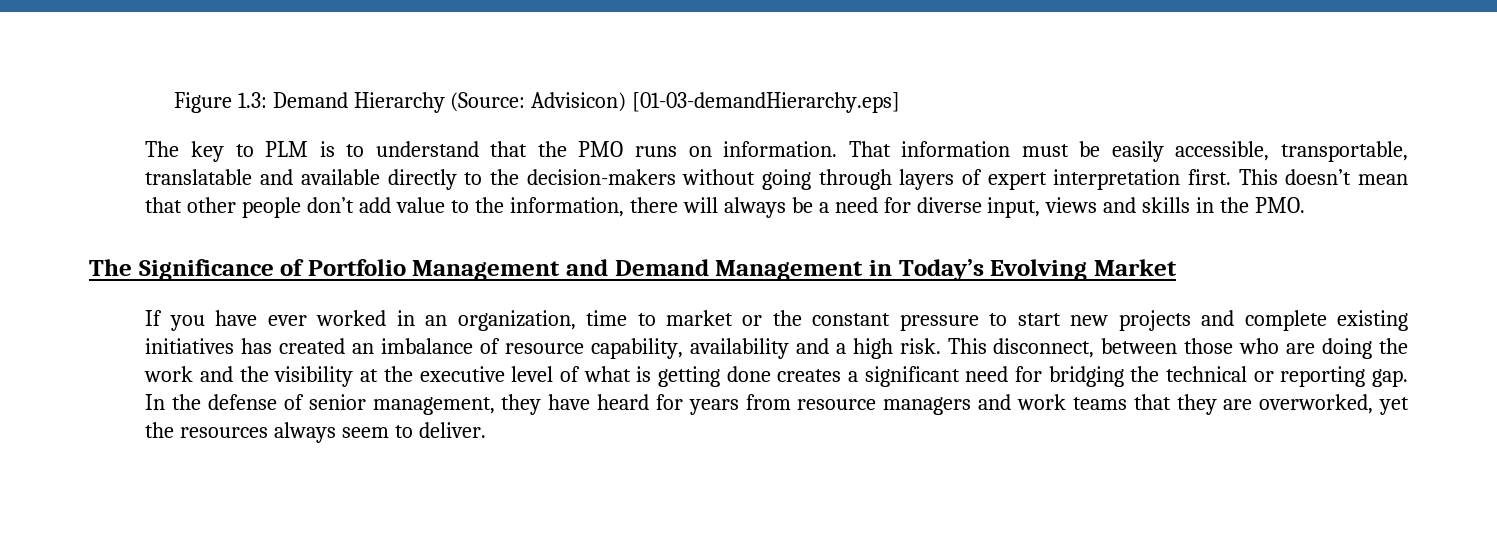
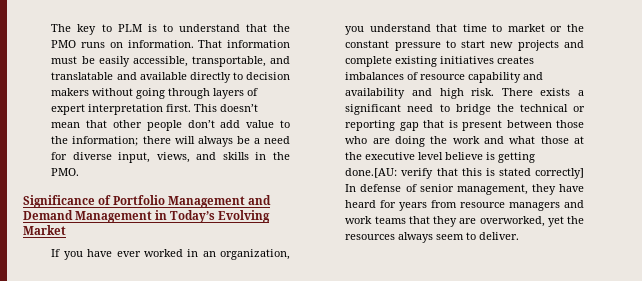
- Figure 1.3: Demand Hierarchy (Source: Advisicon) [01-03-demandHierarchy.eps]
- That information must be easily accessible, transportable, translatable and available directly to the decision-makers without going through layers of expert interpretation first.
+ That information must be easily accessible, transportable, and translatable and available directly to decision makers without going through layers of expert interpretation first.
- This doesn’t mean that other people don’t add value to the information, there will always be a need for diverse input, views and skills in the PMO.
+ This doesn’t mean that other people don’t add value to the information; there will always be a need for diverse input, views, and skills in the PMO.
- The Significance of Portfolio Management and Demand Management in Today’s Evolving Market
+ Significance of Portfolio Management and Demand Management in Today’s Evolving Market
- If you have ever worked in an organization, time to market or the constant pressure to start new projects and complete existing initiatives has created an imbalance of resource capability, availability and a high risk.
+ If you have ever worked in an organization, you understand that time to market or the constant pressure to start new projects and complete existing initiatives creates imbalances of resource capability and availability and high risk.
- This disconnect, between those who are doing the work and the visibility at the executive level of what is getting done creates a significant need for bridging the technical or reporting gap. In the defense of senior management, they have heard for years from resource managers and work teams that they are overworked, yet the resources always seem to deliver.
+ There exists a significant need to bridge the technical or reporting gap that is present between those who are doing the work and what those at the executive level believe is getting done.[AU: verify that this is stated correctly] In defense of senior management, they have heard for years from resource managers and work teams that they are overworked, yet the resources always seem to deliver.

